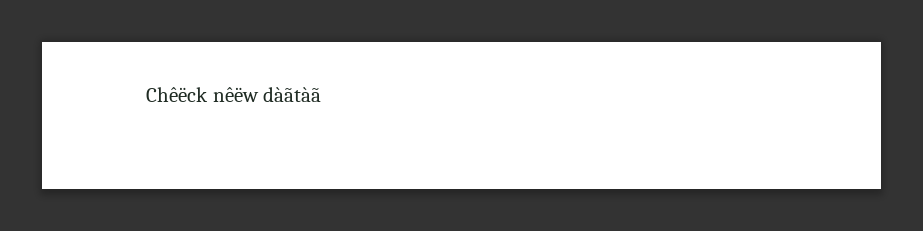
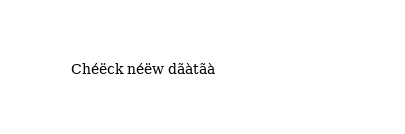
- Chêëck nêëw dàãtàã
+ Chéëck néëw dãàtãà

